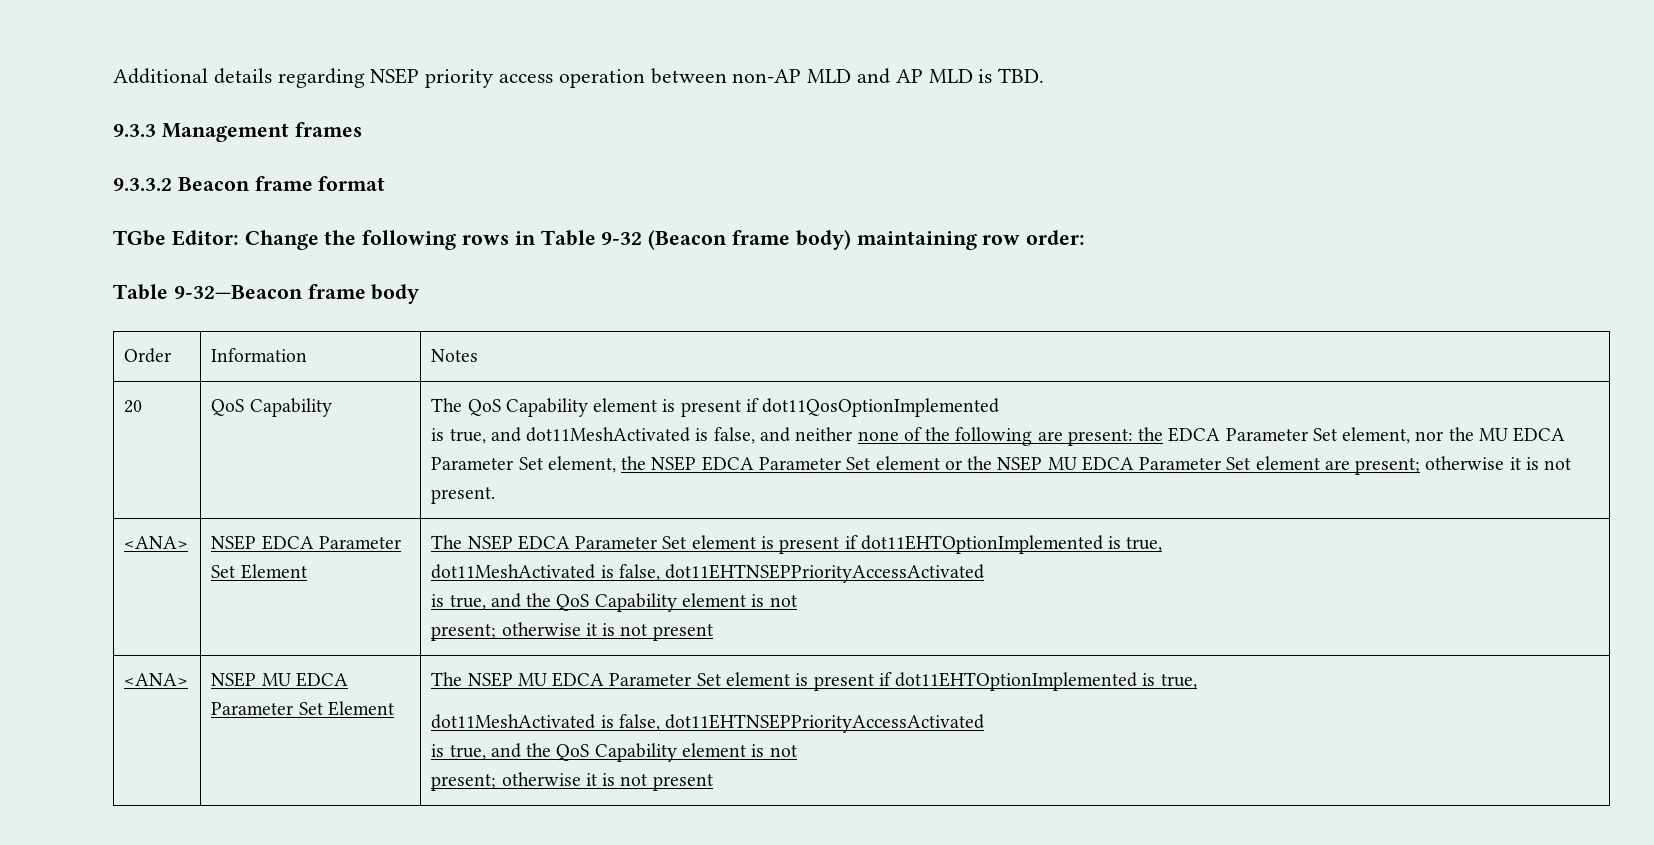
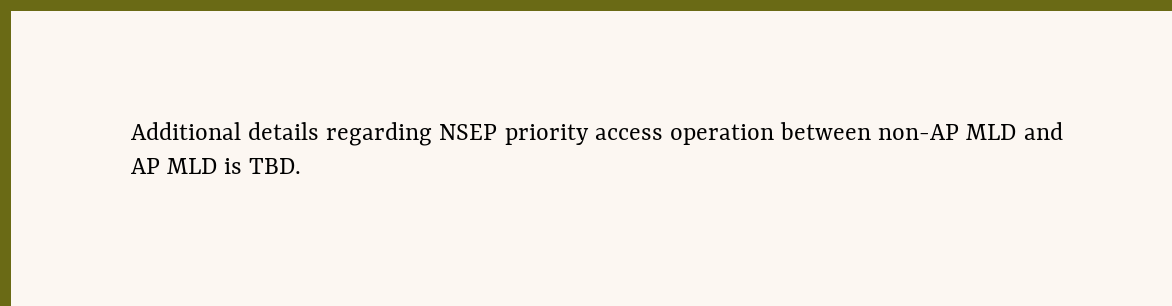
- 9.3.3 Management frames
- 9.3.3.2 Beacon frame format
- TGbe Editor: Change the following rows in Table 9-32 (Beacon frame body) maintaining row order:
- Table 9-32—Beacon frame body
- Order | Information | Notes
- 20 | QoS Capability | The QoS Capability element is present if dot11QosOptionImplemented
- is true, and dot11MeshActivated is false, and neither none of the following are present: the EDCA Parameter Set element, nor the MU EDCA Parameter Set element, the NSEP EDCA Parameter Set element or the NSEP MU EDCA Parameter Set element are present; otherwise it is not present.
- <ANA> | NSEP EDCA Parameter Set Element | The NSEP EDCA Parameter Set element is present if dot11EHTOptionImplemented is true,
- dot11MeshActivated is false, dot11EHTNSEPPriorityAccessActivated
- is true, and the QoS Capability element is not
- present; otherwise it is not present
- <ANA> | NSEP MU EDCA Parameter Set Element | The NSEP MU EDCA Parameter Set element is present if dot11EHTOptionImplemented is true,
- dot11MeshActivated is false, dot11EHTNSEPPriorityAccessActivated
- is true, and the QoS Capability element is not
- present; otherwise it is not present

